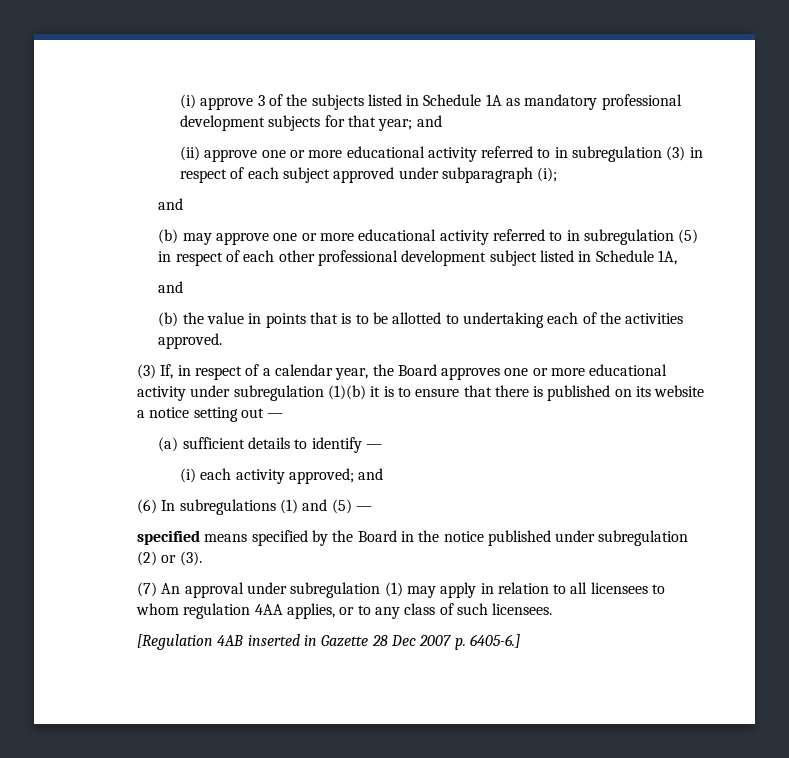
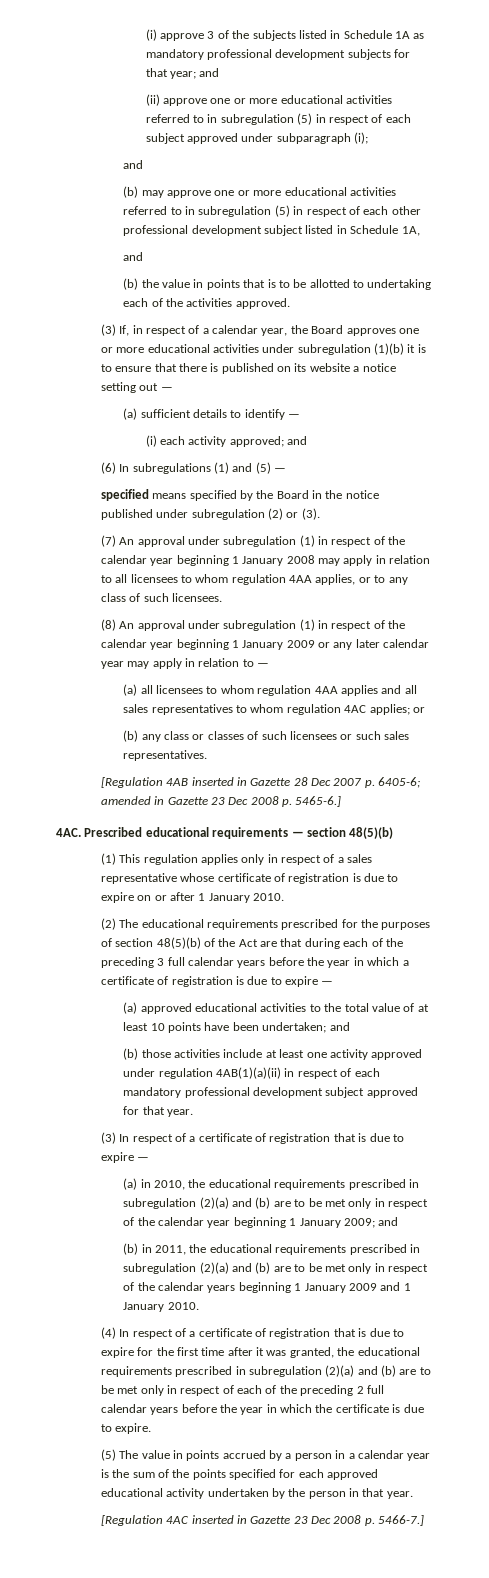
- (ii) approve one or more educational activity referred to in subregulation (3) in respect of each subject approved under subparagraph (i);
+ (ii) approve one or more educational activities referred to in subregulation (5) in respect of each subject approved under subparagraph (i);
- (b) may approve one or more educational activity referred to in subregulation (5) in respect of each other professional development subject listed in Schedule 1A,
+ (b) may approve one or more educational activities referred to in subregulation (5) in respect of each other professional development subject listed in Schedule 1A,
- (3) If, in respect of a calendar year, the Board approves one or more educational activity under subregulation (1)(b) it is to ensure that there is published on its website a notice setting out —
+ (3) If, in respect of a calendar year, the Board approves one or more educational activities under subregulation (1)(b) it is to ensure that there is published on its website a notice setting out —
- (7) An approval under subregulation (1) may apply in relation to all licensees to whom regulation 4AA applies, or to any class of such licensees.
+ (7) An approval under subregulation (1) in respect of the calendar year beginning 1 January 2008 may apply in relation to all licensees to whom regulation 4AA applies, or to any class of such licensees.
+ (8) An approval under subregulation (1) in respect of the calendar year beginning 1 January 2009 or any later calendar year may apply in relation to —
+ (a) all licensees to whom regulation 4AA applies and all sales representatives to whom regulation 4AC applies; or
+ (b) any class or classes of such licensees or such sales representatives.
- [Regulation 4AB inserted in Gazette 28 Dec 2007 p. 6405-6.]
+ [Regulation 4AB inserted in Gazette 28 Dec 2007 p. 6405-6; amended in Gazette 23 Dec 2008 p. 5465-6.]
+ 4AC. Prescribed educational requirements — section 48(5)(b)
+ (1) This regulation applies only in respect of a sales representative whose certificate of registration is due to expire on or after 1 January 2010.
+ (2) The educational requirements prescribed for the purposes of section 48(5)(b) of the Act are that during each of the preceding 3 full calendar years before the year in which a certificate of registration is due to expire —
+ (a) approved educational activities to the total value of at least 10 points have been undertaken; and
+ (b) those activities include at least one activity approved under regulation 4AB(1)(a)(ii) in respect of each mandatory professional development subject approved for that year.
+ (3) In respect of a certificate of registration that is due to expire —
+ (a) in 2010, the educational requirements prescribed in subregulation (2)(a) and (b) are to be met only in respect of the calendar year beginning 1 January 2009; and
+ (b) in 2011, the educational requirements prescribed in subregulation (2)(a) and (b) are to be met only in respect of the calendar years beginning 1 January 2009 and 1 January 2010.
+ (4) In respect of a certificate of registration that is due to expire for the first time after it was granted, the educational requirements prescribed in subregulation (2)(a) and (b) are to be met only in respect of each of the preceding 2 full calendar years before the year in which the certificate is due to expire.
+ (5) The value in points accrued by a person in a calendar year is the sum of the points specified for each approved educational activity undertaken by the person in that year.
+ [Regulation 4AC inserted in Gazette 23 Dec 2008 p. 5466-7.]

